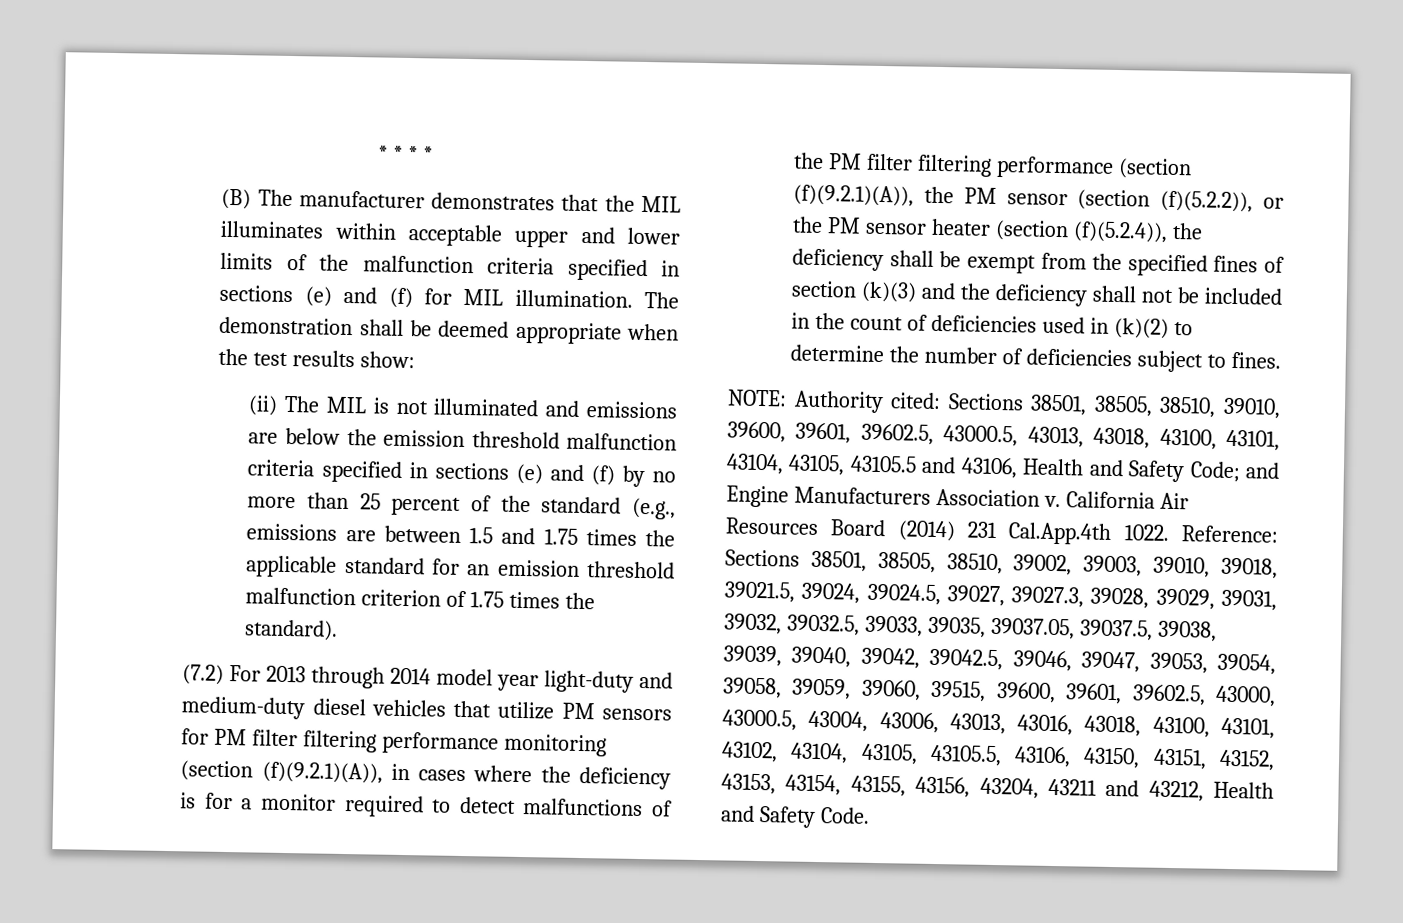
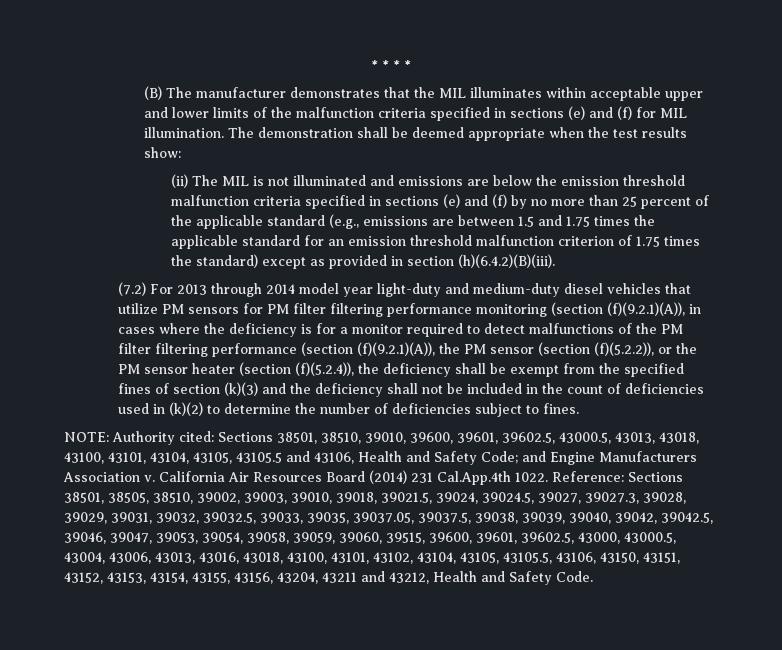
- (ii) The MIL is not illuminated and emissions are below the emission threshold malfunction criteria specified in sections (e) and (f) by no more than 25 percent of the standard (e.g., emissions are between 1.5 and 1.75 times the applicable standard for an emission threshold malfunction criterion of 1.75 times the standard).
+ (ii) The MIL is not illuminated and emissions are below the emission threshold malfunction criteria specified in sections (e) and (f) by no more than 25 percent of the applicable standard (e.g., emissions are between 1.5 and 1.75 times the applicable standard for an emission threshold malfunction criterion of 1.75 times the standard) except as provided in section (h)(6.4.2)(B)(iii).
- NOTE: Authority cited: Sections 38501, 38505, 38510, 39010, 39600, 39601, 39602.5, 43000.5, 43013, 43018, 43100, 43101, 43104, 43105, 43105.5 and 43106, Health and Safety Code; and Engine Manufacturers Association v.
+ NOTE: Authority cited: Sections 38501, 38510, 39010, 39600, 39601, 39602.5, 43000.5, 43013, 43018, 43100, 43101, 43104, 43105, 43105.5 and 43106, Health and Safety Code; and Engine Manufacturers Association v.

